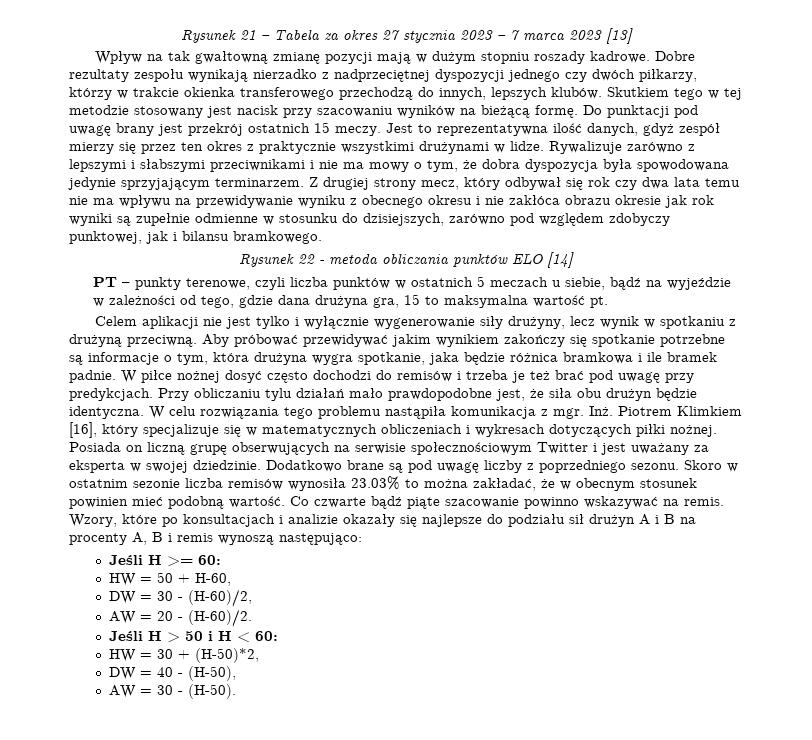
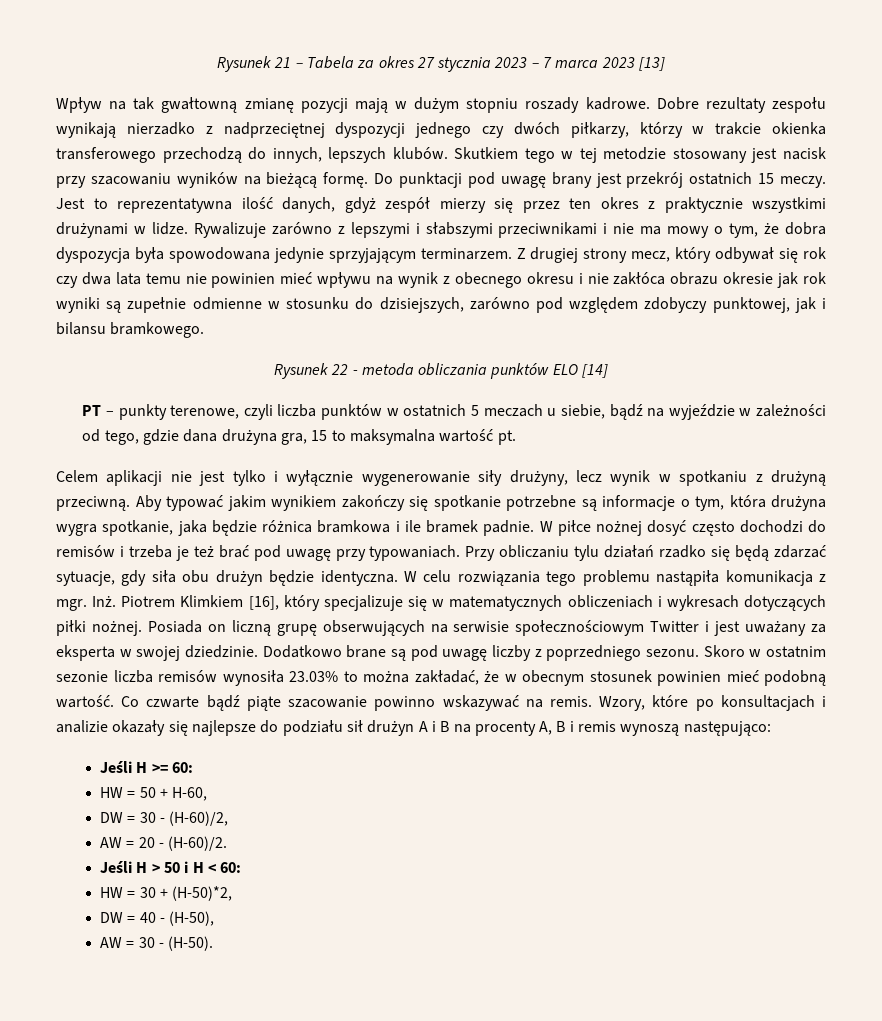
- Z drugiej strony mecz, który odbywał się rok czy dwa lata temu nie ma wpływu na przewidywanie wyniku z obecnego okresu i nie zakłóca obrazu okresie jak rok wyniki są zupełnie odmienne w stosunku do dzisiejszych, zarówno pod względem zdobyczy punktowej, jak i bilansu bramkowego.
+ Z drugiej strony mecz, który odbywał się rok czy dwa lata temu nie powinien mieć wpływu na wynik z obecnego okresu i nie zakłóca obrazu okresie jak rok wyniki są zupełnie odmienne w stosunku do dzisiejszych, zarówno pod względem zdobyczy punktowej, jak i bilansu bramkowego.
- Aby próbować przewidywać jakim wynikiem zakończy się spotkanie potrzebne są informacje o tym, która drużyna wygra spotkanie, jaka będzie różnica bramkowa i ile bramek padnie.
+ Aby typować jakim wynikiem zakończy się spotkanie potrzebne są informacje o tym, która drużyna wygra spotkanie, jaka będzie różnica bramkowa i ile bramek padnie.
- W piłce nożnej dosyć często dochodzi do remisów i trzeba je też brać pod uwagę przy predykcjach.
+ W piłce nożnej dosyć często dochodzi do remisów i trzeba je też brać pod uwagę przy typowaniach.
- Przy obliczaniu tylu działań mało prawdopodobne jest, że siła obu drużyn będzie identyczna.
+ Przy obliczaniu tylu działań rzadko się będą zdarzać sytuacje, gdy siła obu drużyn będzie identyczna.

